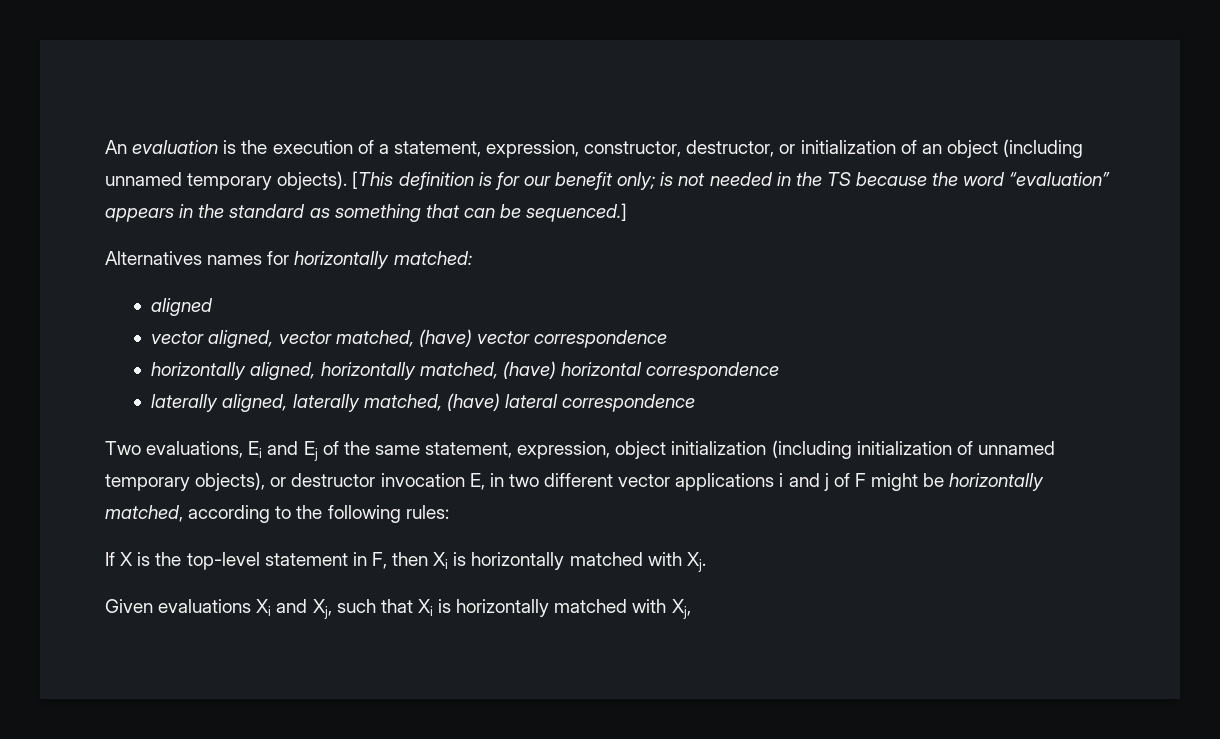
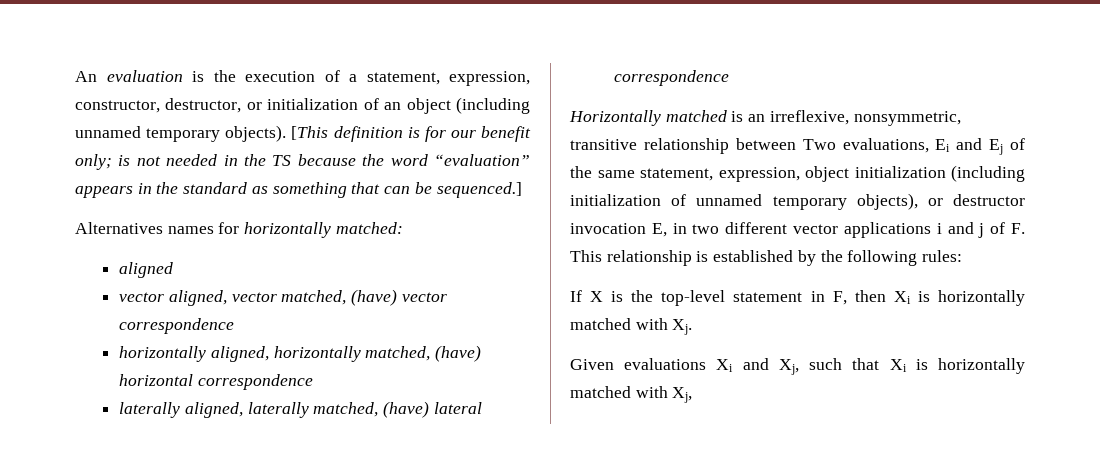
- Two evaluations, Ei and Ej of the same statement, expression, object initialization (including initialization of unnamed temporary objects), or destructor invocation E, in two different vector applications i and j of F might be horizontally matched, according to the following rules:
+ Horizontally matched is an irreflexive, nonsymmetric, transitive relationship between Two evaluations, Ei and Ej of the same statement, expression, object initialization (including initialization of unnamed temporary objects), or destructor invocation E, in two different vector applications i and j of F. This relationship is established by the following rules:

